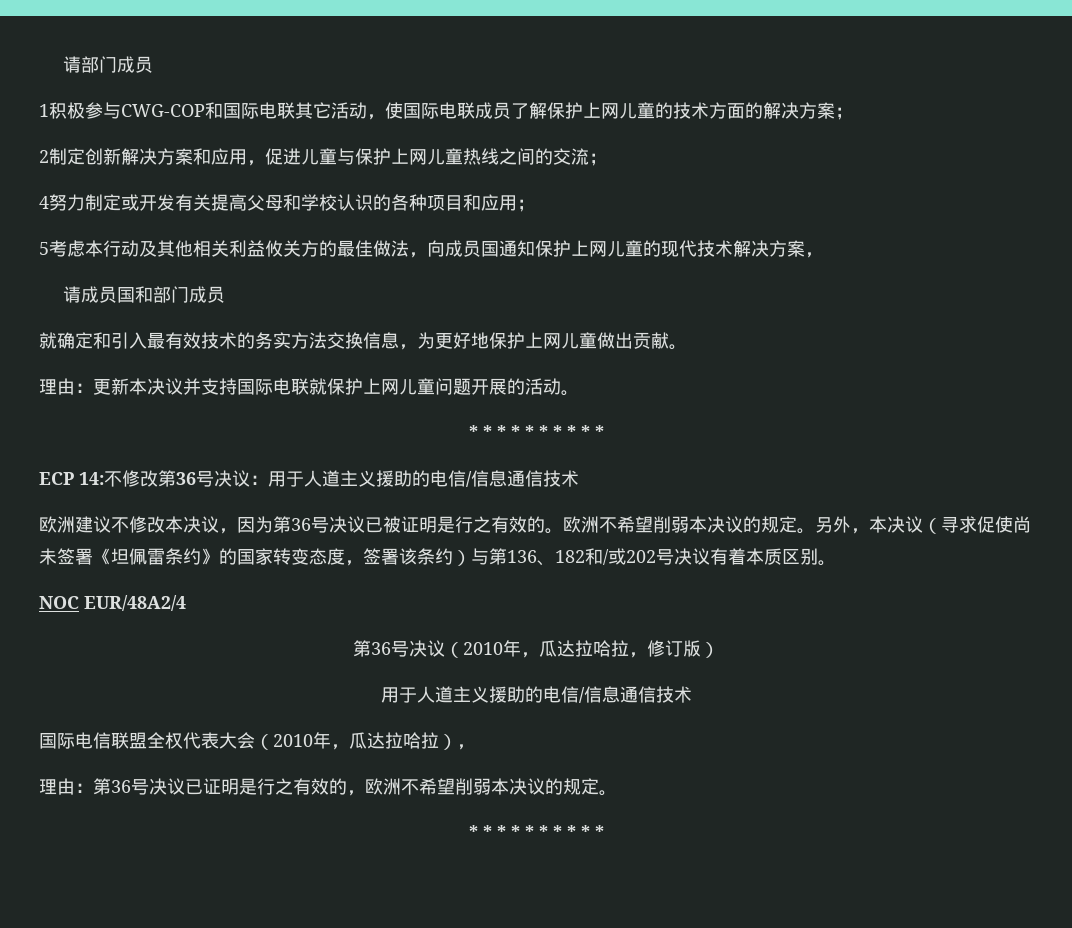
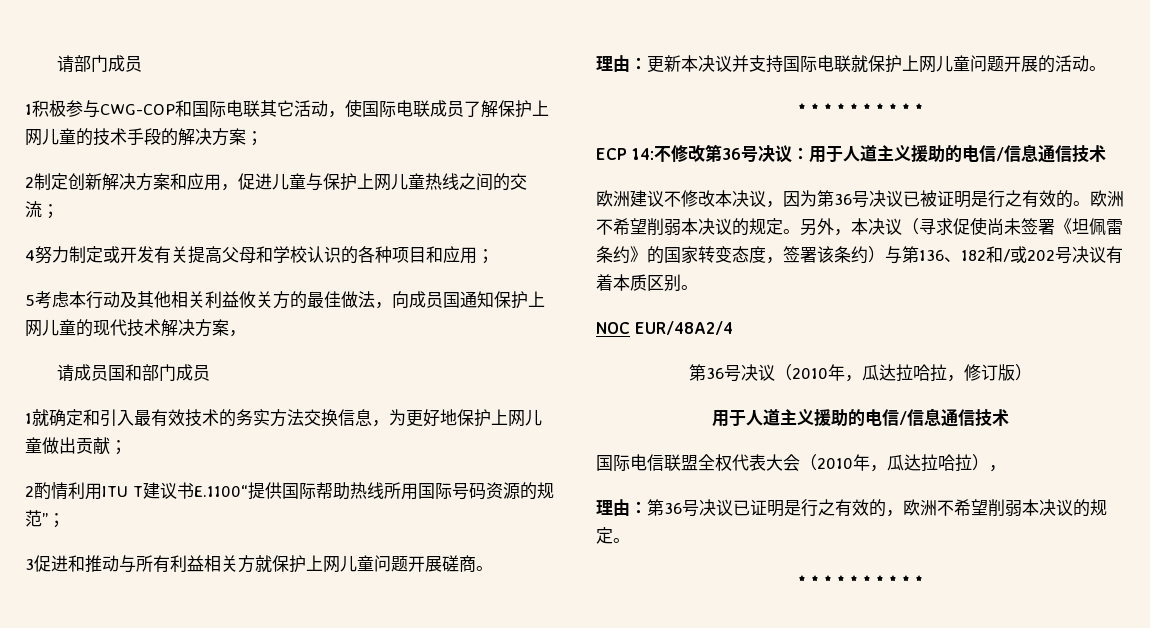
- 1积极参与CWG-COP和国际电联其它活动，使国际电联成员了解保护上网儿童的技术方面的解决方案；
+ 1积极参与CWG-COP和国际电联其它活动，使国际电联成员了解保护上网儿童的技术手段的解决方案；
- 就确定和引入最有效技术的务实方法交换信息，为更好地保护上网儿童做出贡献。
+ 1就确定和引入最有效技术的务实方法交换信息，为更好地保护上网儿童做出贡献；
+ 2酌情利用ITU T建议书E.1100“提供国际帮助热线所用国际号码资源的规范”；
+ 3促进和推动与所有利益相关方就保护上网儿童问题开展磋商。

